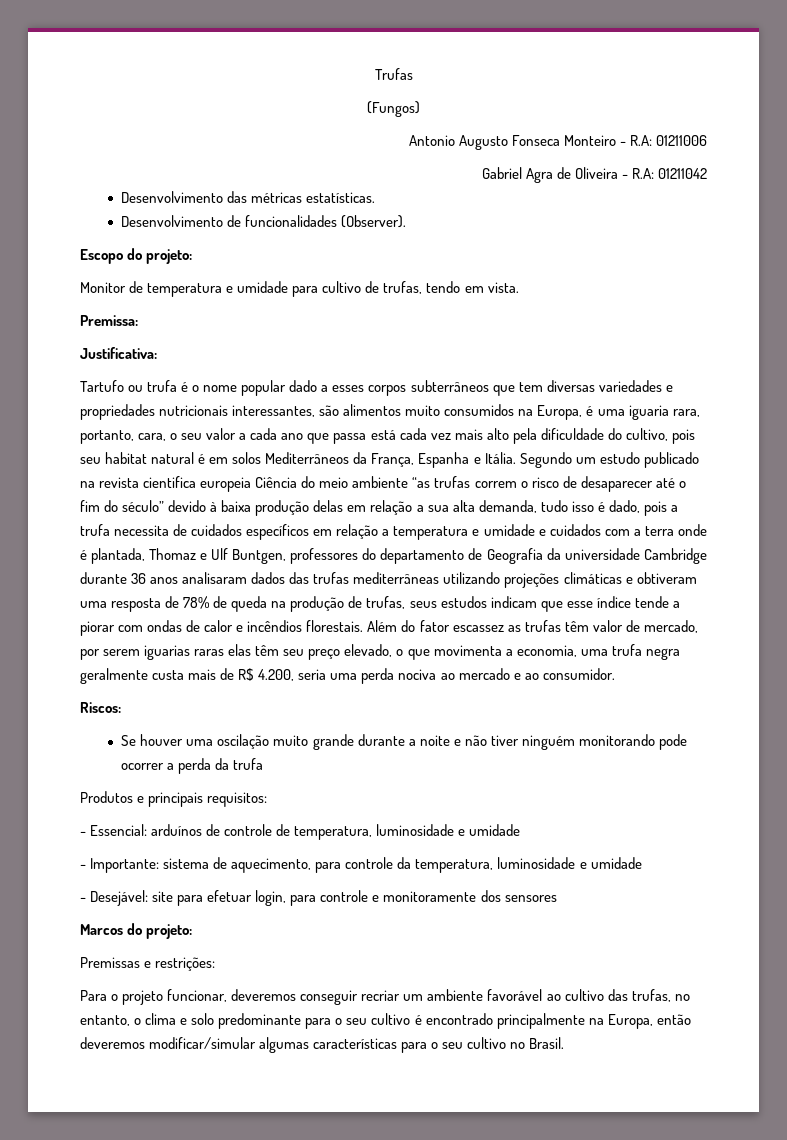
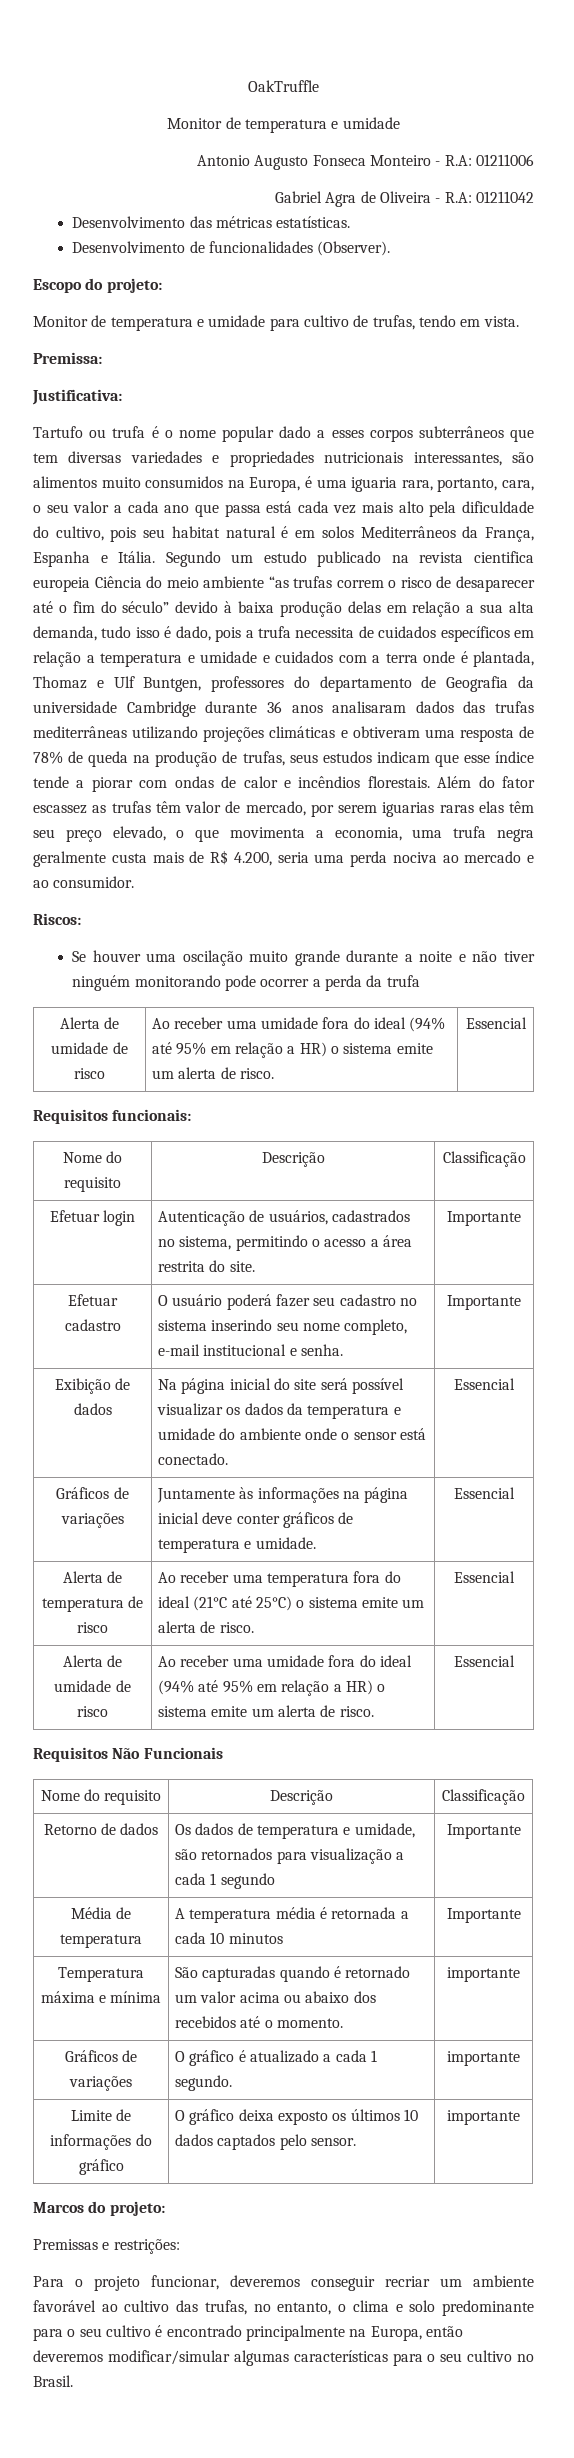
- Trufas
- (Fungos)
+ OakTruffle
+ Monitor de temperatura e umidade
  Se houver uma oscilação muito grande durante a noite e não tiver ninguém monitorando pode ocorrer a perda da trufa
- Produtos e principais requisitos:
- - Essencial: arduínos de controle de temperatura, luminosidade e umidade
- - Importante: sistema de aquecimento, para controle da temperatura, luminosidade e umidade
- - Desejável: site para efetuar login, para controle e monitoramente dos sensores
+ Alerta de umidade de risco | Ao receber uma umidade fora do ideal (94% até 95% em relação a HR) o sistema emite um alerta de risco. | Essencial
+ Requisitos funcionais:
+ Nome do requisito | Descrição | Classificação
+ Efetuar login | Autenticação de usuários, cadastrados no sistema, permitindo o acesso a área restrita do site. | Importante
+ Efetuar cadastro | O usuário poderá fazer seu cadastro no sistema inserindo seu nome completo, e-mail institucional e senha. | Importante
+ Exibição de dados | Na página inicial do site será possível visualizar os dados da temperatura e umidade do ambiente onde o sensor está conectado. | Essencial
+ Gráficos de variações | Juntamente às informações na página inicial deve conter gráficos de temperatura e umidade. | Essencial
+ Alerta de temperatura de risco | Ao receber uma temperatura fora do ideal (21°C até 25°C) o sistema emite um alerta de risco. | Essencial
+ Alerta de umidade de risco | Ao receber uma umidade fora do ideal (94% até 95% em relação a HR) o sistema emite um alerta de risco. | Essencial
+ Requisitos Não Funcionais
+ Nome do requisito | Descrição | Classificação
+ Retorno de dados | Os dados de temperatura e umidade, são retornados para visualização a cada 1 segundo | Importante
+ Média de temperatura | A temperatura média é retornada a cada 10 minutos | Importante
+ Temperatura máxima e mínima | São capturadas quando é retornado um valor acima ou abaixo dos recebidos até o momento. | importante
+ Gráficos de variações | O gráfico é atualizado a cada 1 segundo. | importante
+ Limite de informações do gráfico | O gráfico deixa exposto os últimos 10 dados captados pelo sensor. | importante

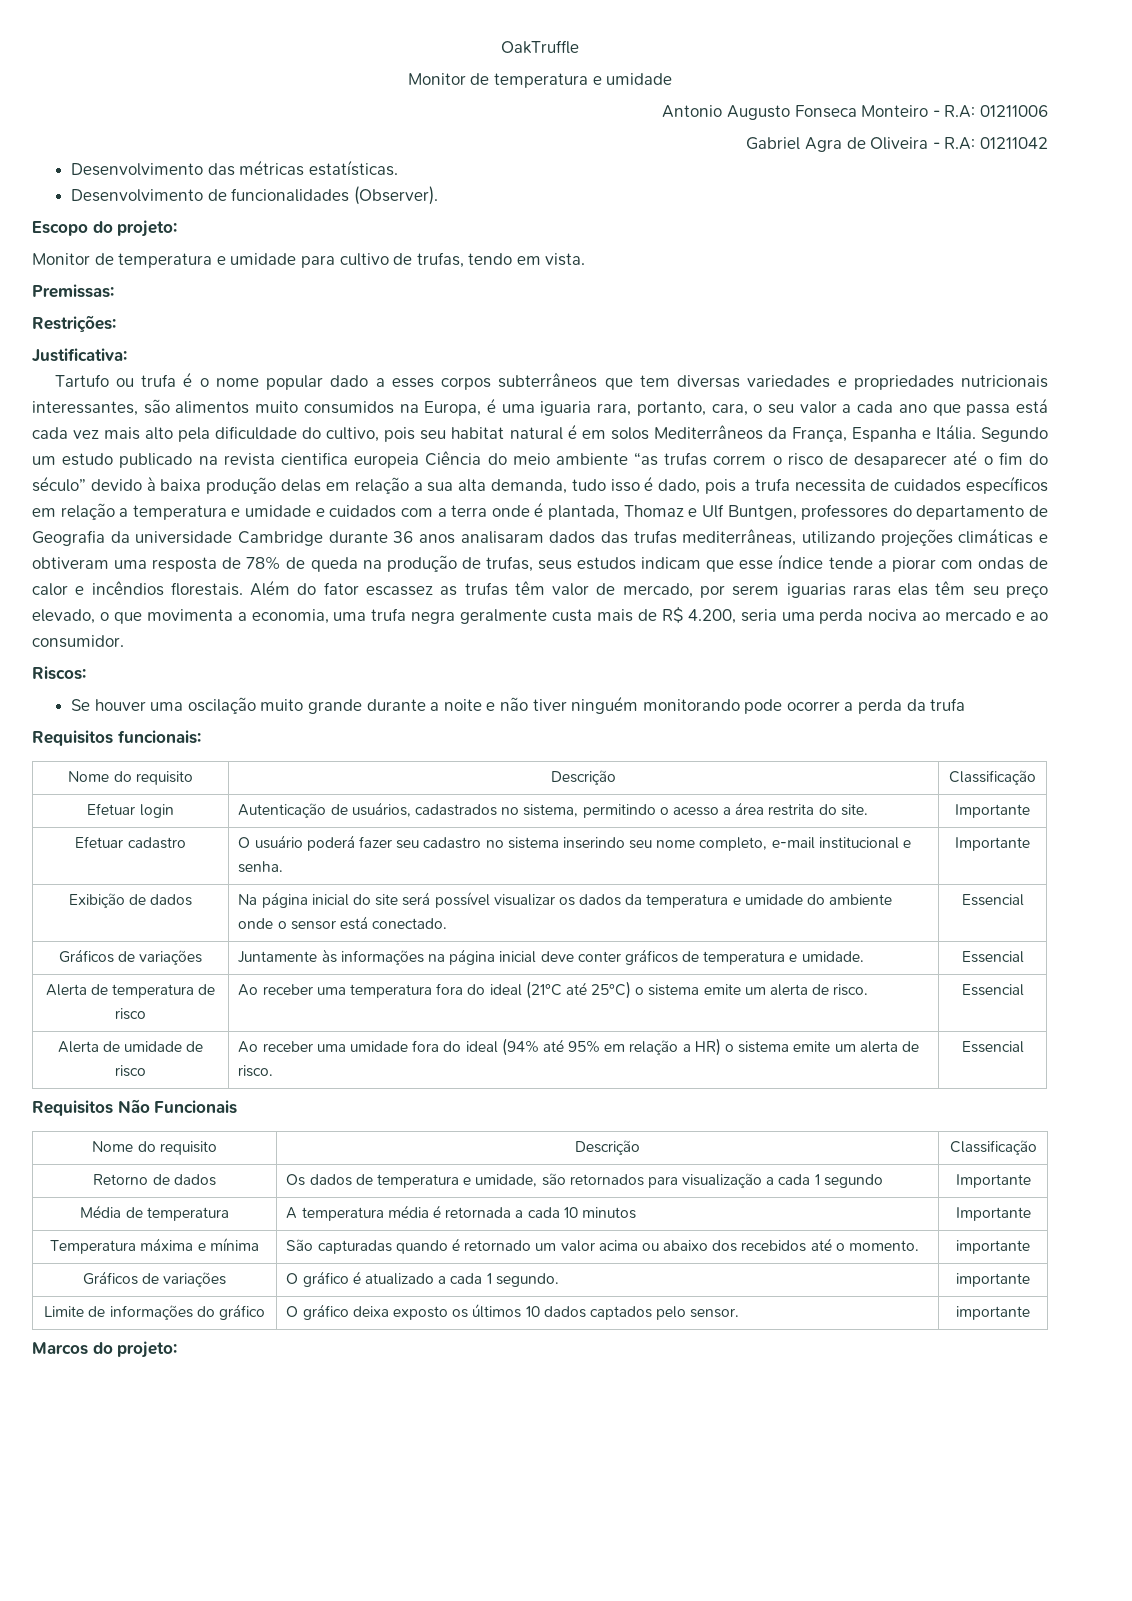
- Premissa:
+ Premissas:
+ Restrições:
- Segundo um estudo publicado na revista cientifica europeia Ciência do meio ambiente “as trufas correm o risco de desaparecer até o fim do século” devido à baixa produção delas em relação a sua alta demanda, tudo isso é dado, pois a trufa necessita de cuidados específicos em relação a temperatura e umidade e cuidados com a terra onde é plantada, Thomaz e Ulf Buntgen, professores do departamento de Geografia da universidade Cambridge durante 36 anos analisaram dados das trufas mediterrâneas utilizando projeções climáticas e obtiveram uma resposta de 78% de queda na produção de trufas, seus estudos indicam que esse índice tende a piorar com ondas de calor e incêndios florestais.
+ Segundo um estudo publicado na revista cientifica europeia Ciência do meio ambiente “as trufas correm o risco de desaparecer até o fim do século” devido à baixa produção delas em relação a sua alta demanda, tudo isso é dado, pois a trufa necessita de cuidados específicos em relação a temperatura e umidade e cuidados com a terra onde é plantada, Thomaz e Ulf Buntgen, professores do departamento de Geografia da universidade Cambridge durante 36 anos analisaram dados das trufas mediterrâneas, utilizando projeções climáticas e obtiveram uma resposta de 78% de queda na produção de trufas, seus estudos indicam que esse índice tende a piorar com ondas de calor e incêndios florestais.
  Se houver uma oscilação muito grande durante a noite e não tiver ninguém monitorando pode ocorrer a perda da trufa
- Alerta de umidade de risco | Ao receber uma umidade fora do ideal (94% até 95% em relação a HR) o sistema emite um alerta de risco. | Essencial
- Premissas e restrições:
- Para o projeto funcionar, deveremos conseguir recriar um ambiente favorável ao cultivo das trufas, no entanto, o clima e solo predominante para o seu cultivo é encontrado principalmente na Europa, então deveremos modificar/simular algumas características para o seu cultivo no Brasil.

